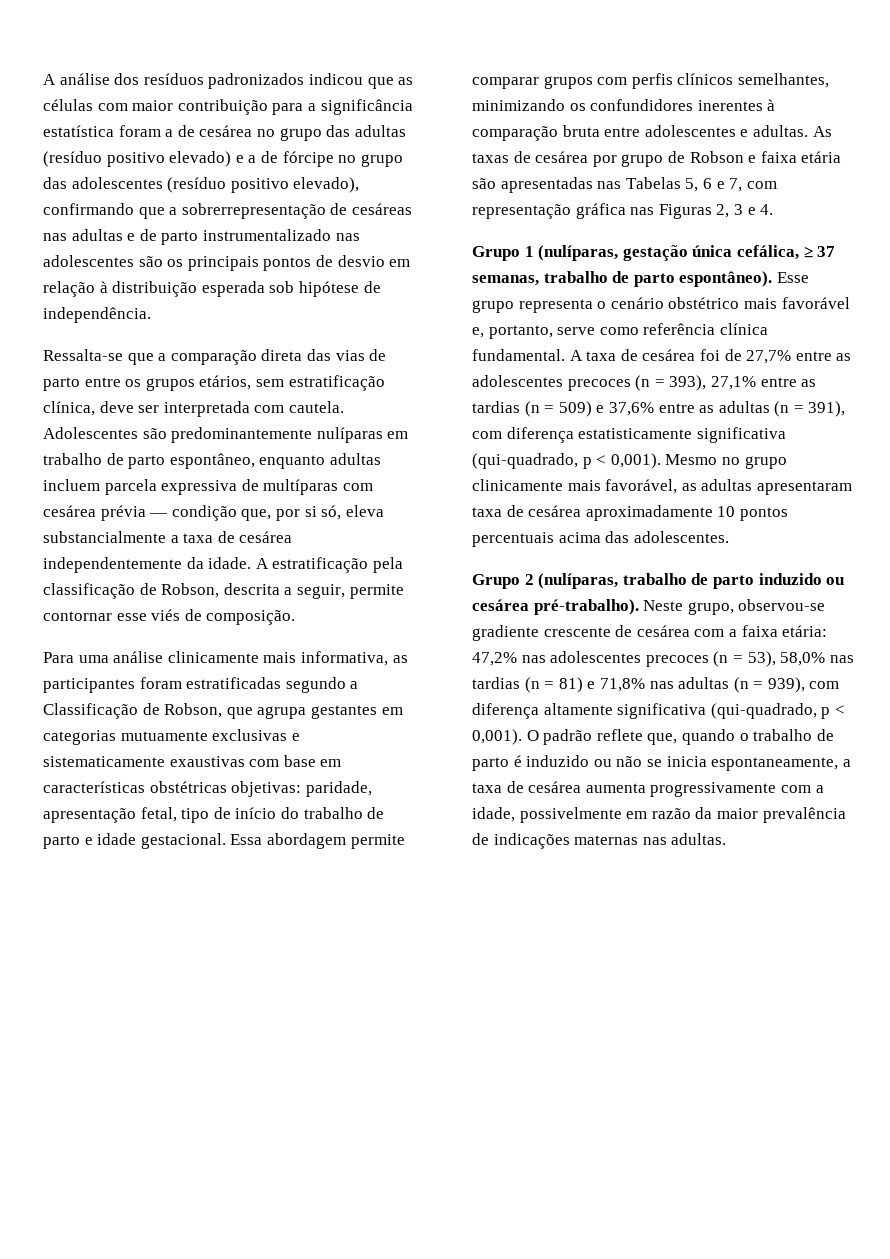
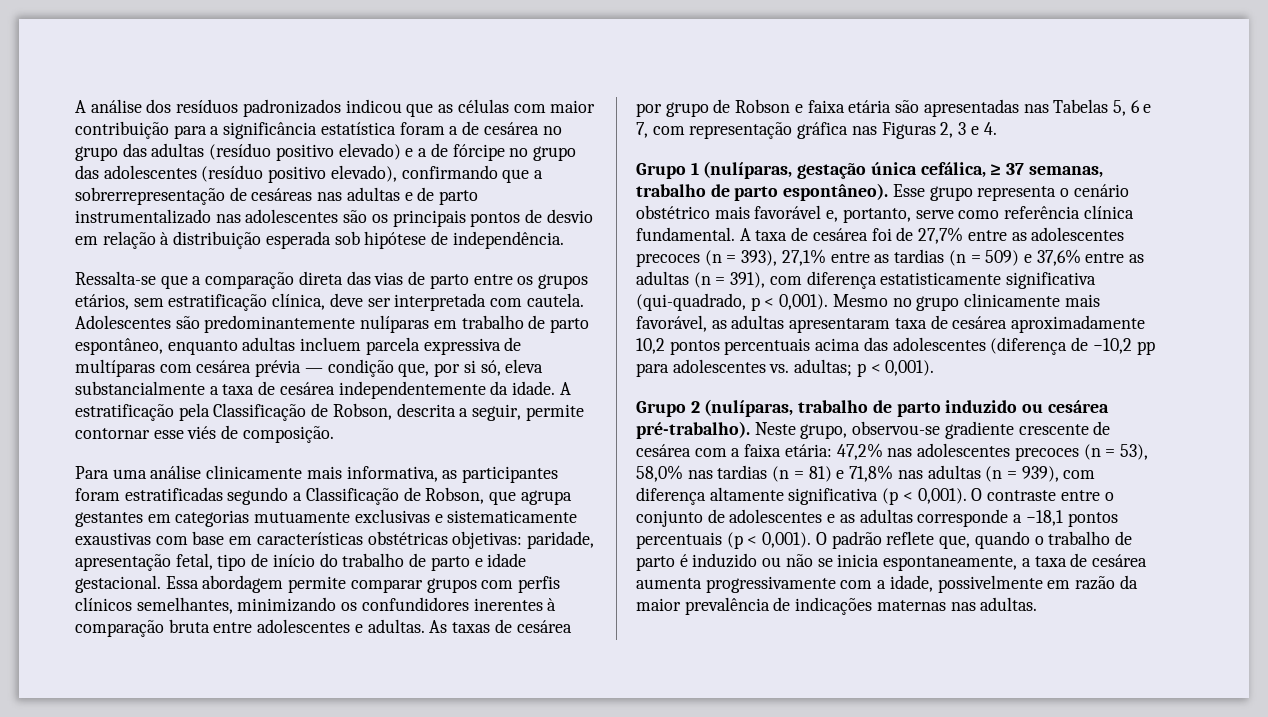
- A estratificação pela classificação de Robson, descrita a seguir, permite contornar esse viés de composição.
+ A estratificação pela Classificação de Robson, descrita a seguir, permite contornar esse viés de composição.
- Mesmo no grupo clinicamente mais favorável, as adultas apresentaram taxa de cesárea aproximadamente 10 pontos percentuais acima das adolescentes.
+ Mesmo no grupo clinicamente mais favorável, as adultas apresentaram taxa de cesárea aproximadamente 10,2 pontos percentuais acima das adolescentes (diferença de −10,2 pp para adolescentes vs. adultas; p < 0,001).
- Neste grupo, observou-se gradiente crescente de cesárea com a faixa etária: 47,2% nas adolescentes precoces (n = 53), 58,0% nas tardias (n = 81) e 71,8% nas adultas (n = 939), com diferença altamente significativa (qui-quadrado, p < 0,001).
+ Neste grupo, observou-se gradiente crescente de cesárea com a faixa etária: 47,2% nas adolescentes precoces (n = 53), 58,0% nas tardias (n = 81) e 71,8% nas adultas (n = 939), com diferença altamente significativa (p < 0,001). O contraste entre o conjunto de adolescentes e as adultas corresponde a −18,1 pontos percentuais (p < 0,001).

